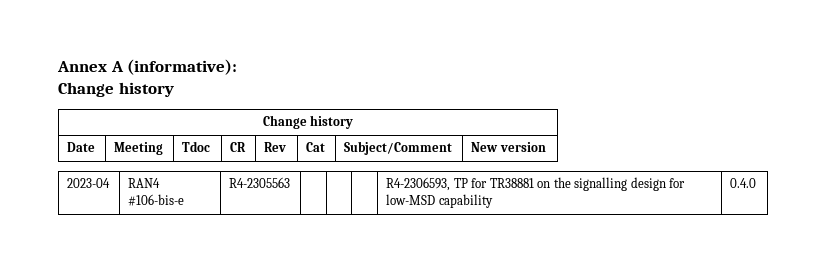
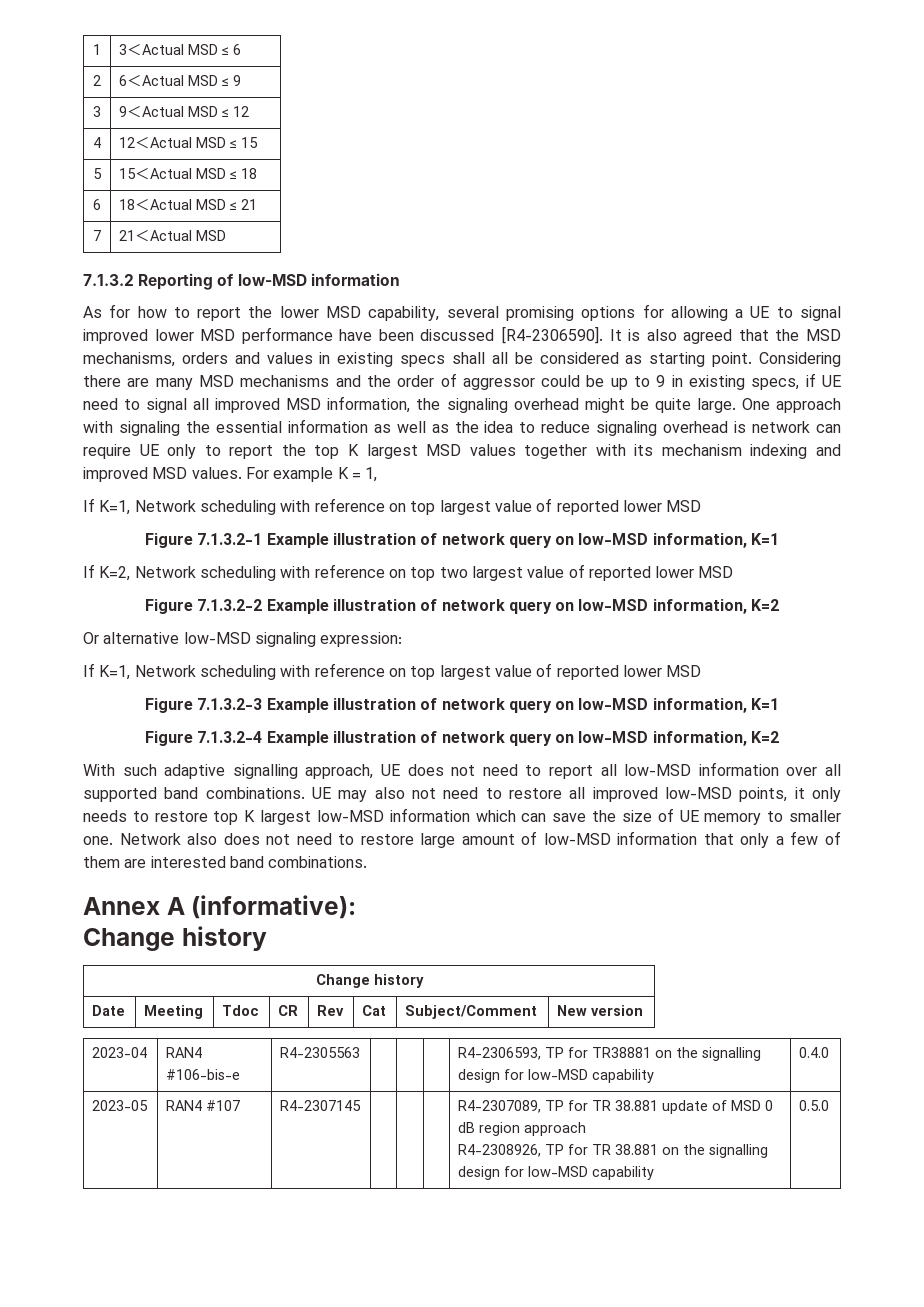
+ 1 | 3＜Actual MSD ≤ 6
+ 2 | 6＜Actual MSD ≤ 9
+ 3 | 9＜Actual MSD ≤ 12
+ 4 | 12＜Actual MSD ≤ 15
+ 5 | 15＜Actual MSD ≤ 18
+ 6 | 18＜Actual MSD ≤ 21
+ 7 | 21＜Actual MSD
+ 7.1.3.2 Reporting of low-MSD information
+ As for how to report the lower MSD capability, several promising options for allowing a UE to signal improved lower MSD performance have been discussed [R4-2306590]. It is also agreed that the MSD mechanisms, orders and values in existing specs shall all be considered as starting point. Considering there are many MSD mechanisms and the order of aggressor could be up to 9 in existing specs, if UE need to signal all improved MSD information, the signaling overhead might be quite large. One approach with signaling the essential information as well as the idea to reduce signaling overhead is network can require UE only to report the top K largest MSD values together with its mechanism indexing and improved MSD values. For example K = 1,
+ If K=1, Network scheduling with reference on top largest value of reported lower MSD
+ Figure 7.1.3.2-1 Example illustration of network query on low-MSD information, K=1
+ If K=2, Network scheduling with reference on top two largest value of reported lower MSD
+ Figure 7.1.3.2-2 Example illustration of network query on low-MSD information, K=2
+ Or alternative low-MSD signaling expression:
+ If K=1, Network scheduling with reference on top largest value of reported lower MSD
+ Figure 7.1.3.2-3 Example illustration of network query on low-MSD information, K=1
+ Figure 7.1.3.2-4 Example illustration of network query on low-MSD information, K=2
+ With such adaptive signalling approach, UE does not need to report all low-MSD information over all supported band combinations. UE may also not need to restore all improved low-MSD points, it only needs to restore top K largest low-MSD information which can save the size of UE memory to smaller one. Network also does not need to restore large amount of low-MSD information that only a few of them are interested band combinations.
+ 2023-05 | RAN4 #107 | R4-2307145 | | | | R4-2307089, TP for TR 38.881 update of MSD 0 dB region approach
+ R4-2308926, TP for TR 38.881 on the signalling design for low-MSD capability | 0.5.0

